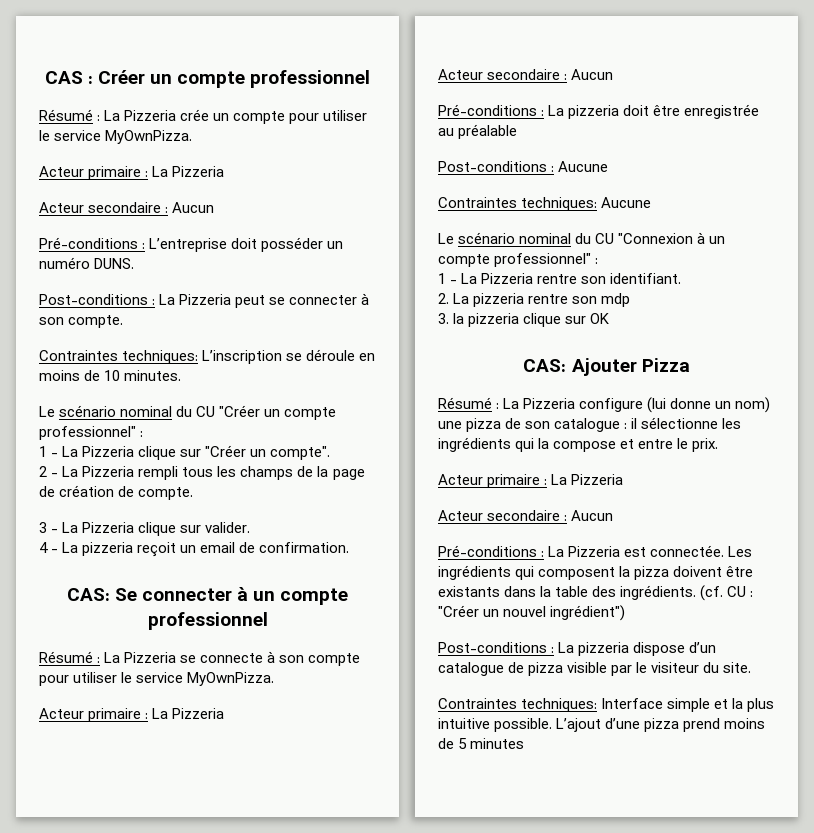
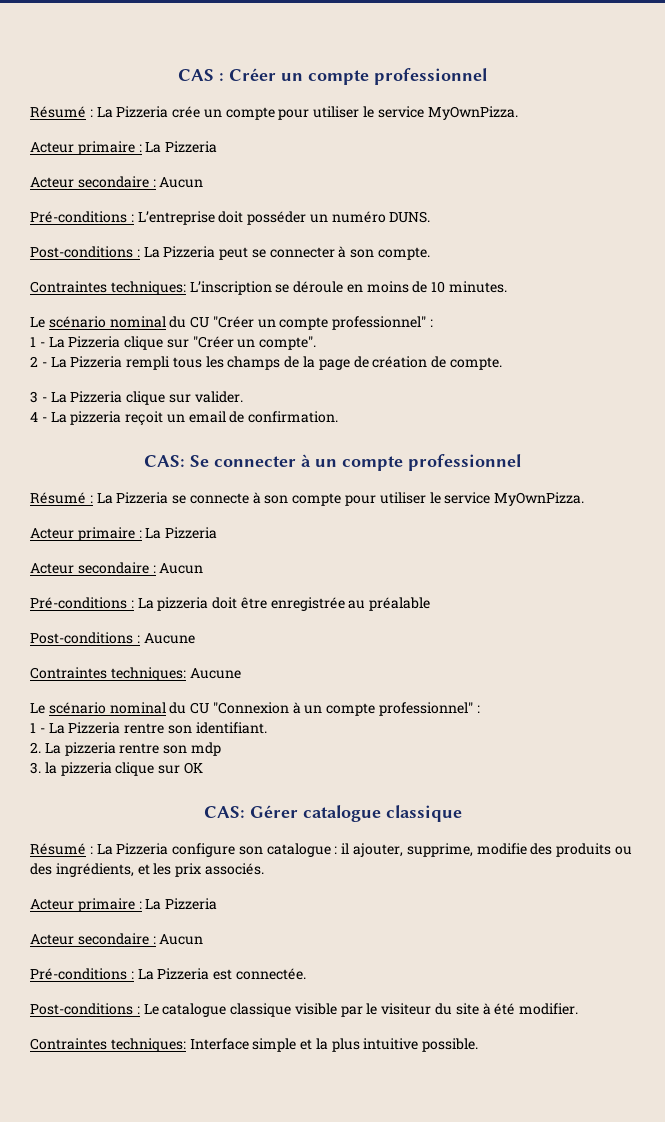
- CAS: Ajouter Pizza
+ CAS: Gérer catalogue classique
- Résumé : La Pizzeria configure (lui donne un nom) une pizza de son catalogue : il sélectionne les ingrédients qui la compose et entre le prix.
+ Résumé : La Pizzeria configure son catalogue : il ajouter, supprime, modifie des produits ou des ingrédients, et les prix associés.
- Pré-conditions : La Pizzeria est connectée. Les ingrédients qui composent la pizza doivent être existants dans la table des ingrédients. (cf. CU : "Créer un nouvel ingrédient")
- Post-conditions : La pizzeria dispose d’un catalogue de pizza visible par le visiteur du site.
+ Pré-conditions : La Pizzeria est connectée.
+ Post-conditions : Le catalogue classique visible par le visiteur du site à été modifier.
- L’ajout d’une pizza prend moins de 5 minutes

